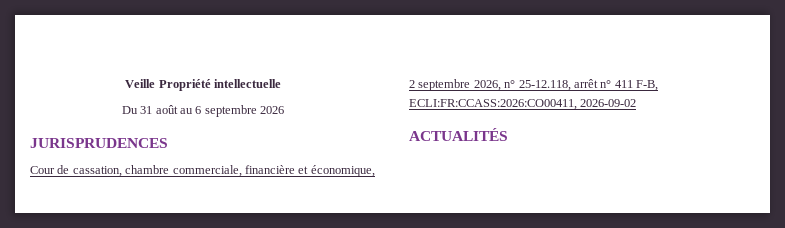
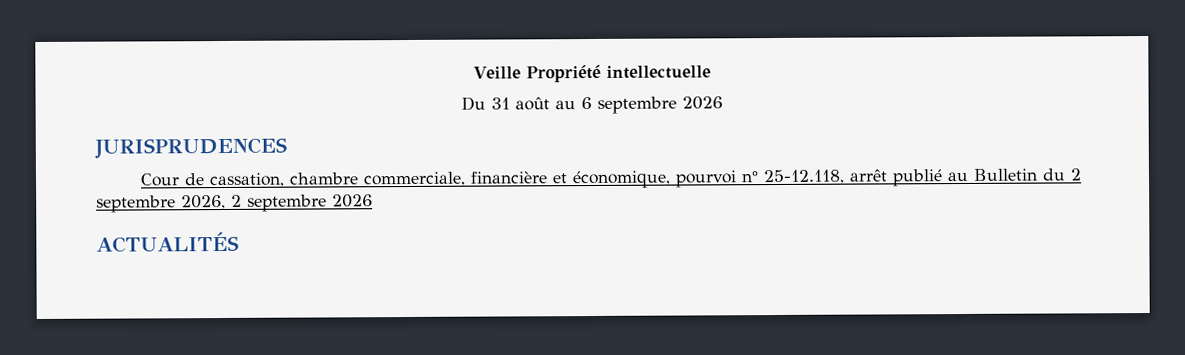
- Cour de cassation, chambre commerciale, financière et économique, 2 septembre 2026, n° 25-12.118, arrêt n° 411 F-B, ECLI:FR:CCASS:2026:CO00411, 2026-09-02
+ Cour de cassation, chambre commerciale, financière et économique, pourvoi n° 25-12.118, arrêt publié au Bulletin du 2 septembre 2026, 2 septembre 2026

